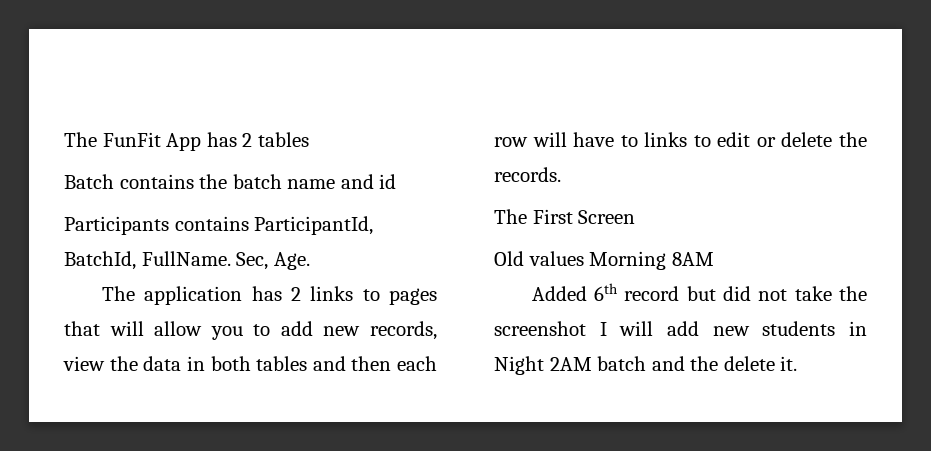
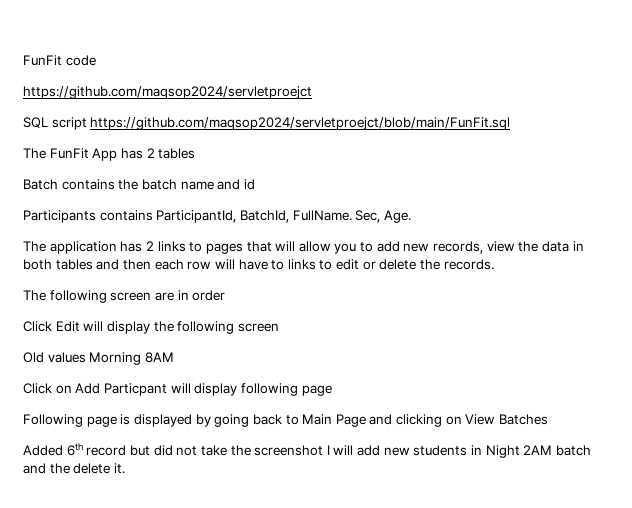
+ FunFit code
+ https://github.com/maqsop2024/servletproejct
+ SQL script https://github.com/maqsop2024/servletproejct/blob/main/FunFit.sql
- The First Screen
+ The following screen are in order
+ Click Edit will display the following screen
  Old values Morning 8AM
+ Click on Add Particpant will display following page
+ Following page is displayed by going back to Main Page and clicking on View Batches

